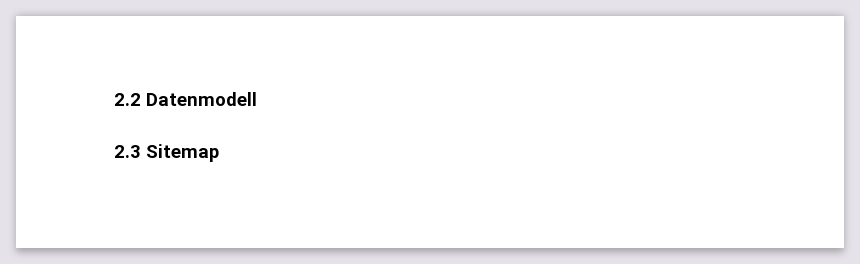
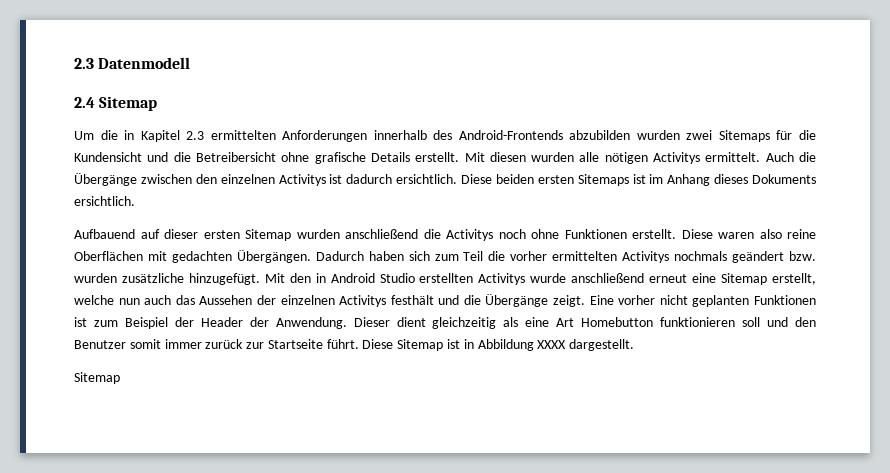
- 2.2 Datenmodell
+ 2.3 Datenmodell
- 2.3 Sitemap
+ 2.4 Sitemap
+ Um die in Kapitel 2.3 ermittelten Anforderungen innerhalb des Android-Frontends abzubilden wurden zwei Sitemaps für die Kundensicht und die Betreibersicht ohne grafische Details erstellt. Mit diesen wurden alle nötigen Activitys ermittelt. Auch die Übergänge zwischen den einzelnen Activitys ist dadurch ersichtlich. Diese beiden ersten Sitemaps ist im Anhang dieses Dokuments ersichtlich.
+ Aufbauend auf dieser ersten Sitemap wurden anschließend die Activitys noch ohne Funktionen erstellt. Diese waren also reine Oberflächen mit gedachten Übergängen. Dadurch haben sich zum Teil die vorher ermittelten Activitys nochmals geändert bzw. wurden zusätzliche hinzugefügt. Mit den in Android Studio erstellten Activitys wurde anschließend erneut eine Sitemap erstellt, welche nun auch das Aussehen der einzelnen Activitys festhält und die Übergänge zeigt. Eine vorher nicht geplanten Funktionen ist zum Beispiel der Header der Anwendung. Dieser dient gleichzeitig als eine Art Homebutton funktionieren soll und den Benutzer somit immer zurück zur Startseite führt. Diese Sitemap ist in Abbildung XXXX dargestellt.
+ Sitemap

